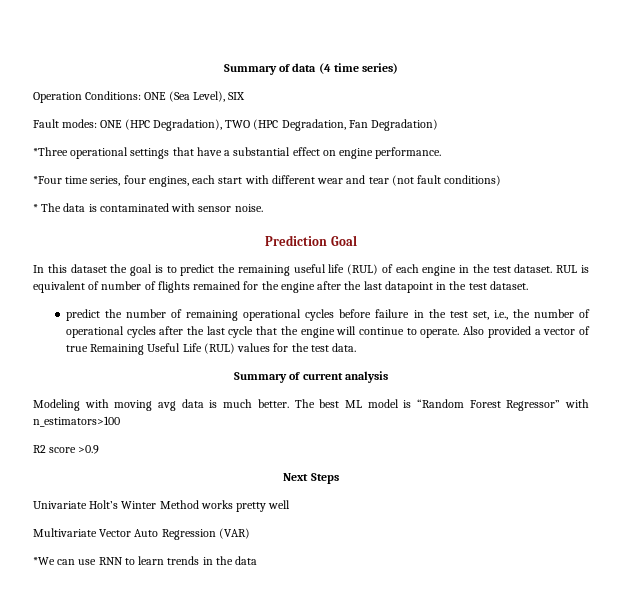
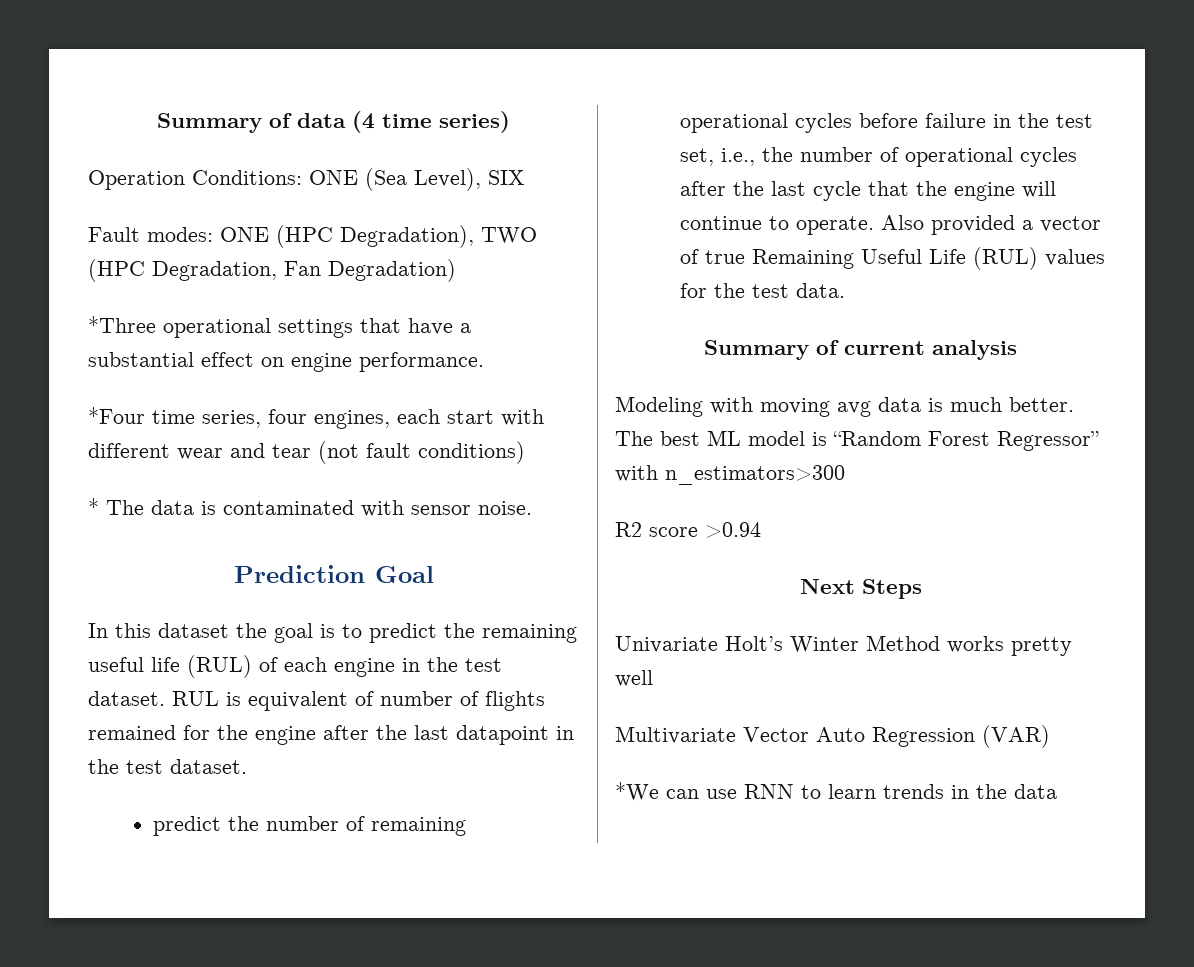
- The best ML model is “Random Forest Regressor” with n_estimators>100
+ The best ML model is “Random Forest Regressor” with n_estimators>300
- R2 score >0.9
+ R2 score >0.94

